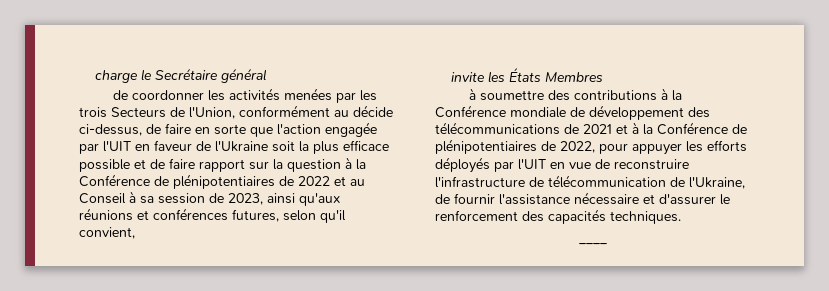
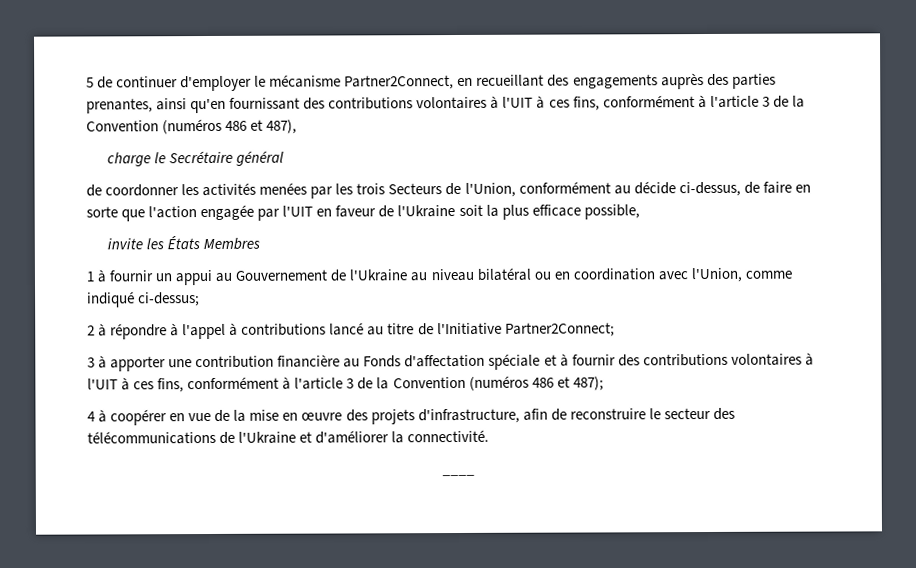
+ 5 de continuer d'employer le mécanisme Partner2Connect, en recueillant des engagements auprès des parties prenantes, ainsi qu'en fournissant des contributions volontaires à l'UIT à ces fins, conformément à l'article 3 de la Convention (numéros 486 et 487),
- de coordonner les activités menées par les trois Secteurs de l'Union, conformément au décide ci-dessus, de faire en sorte que l'action engagée par l'UIT en faveur de l'Ukraine soit la plus efficace possible et de faire rapport sur la question à la Conférence de plénipotentiaires de 2022 et au Conseil à sa session de 2023, ainsi qu'aux réunions et conférences futures, selon qu'il convient,
+ de coordonner les activités menées par les trois Secteurs de l'Union, conformément au décide ci-dessus, de faire en sorte que l'action engagée par l'UIT en faveur de l'Ukraine soit la plus efficace possible,
  invite les États Membres
- à soumettre des contributions à la Conférence mondiale de développement des télécommunications de 2021 et à la Conférence de plénipotentiaires de 2022, pour appuyer les efforts déployés par l'UIT en vue de reconstruire l'infrastructure de télécommunication de l'Ukraine, de fournir l'assistance nécessaire et d'assurer le renforcement des capacités techniques.
+ 1 à fournir un appui au Gouvernement de l'Ukraine au niveau bilatéral ou en coordination avec l'Union, comme indiqué ci-dessus;
+ 2 à répondre à l'appel à contributions lancé au titre de l'Initiative Partner2Connect;
+ 3 à apporter une contribution financière au Fonds d'affectation spéciale et à fournir des contributions volontaires à l'UIT à ces fins, conformément à l'article 3 de la Convention (numéros 486 et 487);
+ 4 à coopérer en vue de la mise en œuvre des projets d'infrastructure, afin de reconstruire le secteur des télécommunications de l'Ukraine et d'améliorer la connectivité.

